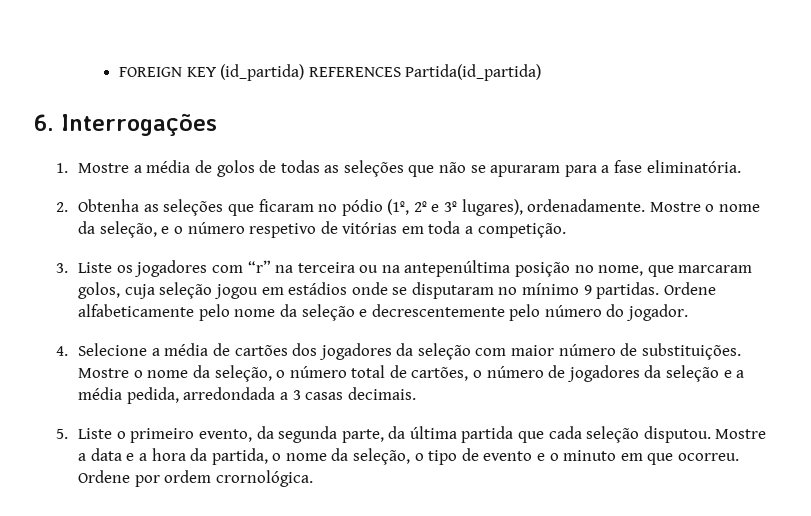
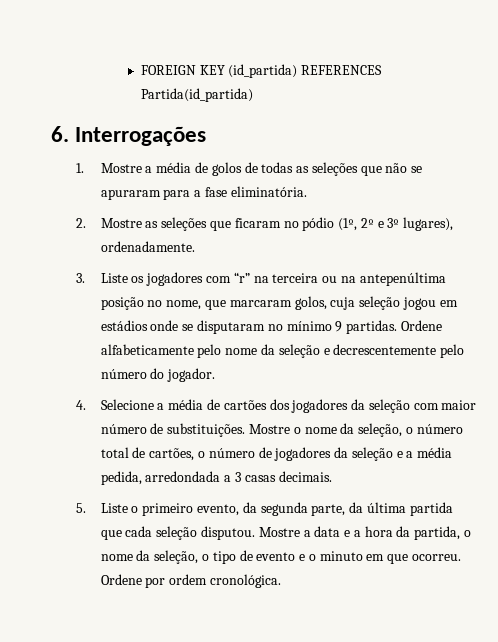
- 2. Obtenha as seleções que ficaram no pódio (1º, 2º e 3º lugares), ordenadamente. Mostre o nome da seleção, e o número respetivo de vitórias em toda a competição.
+ 2. Mostre as seleções que ficaram no pódio (1º, 2º e 3º lugares), ordenadamente.
- Ordene por ordem crornológica.
+ Ordene por ordem cronológica.

